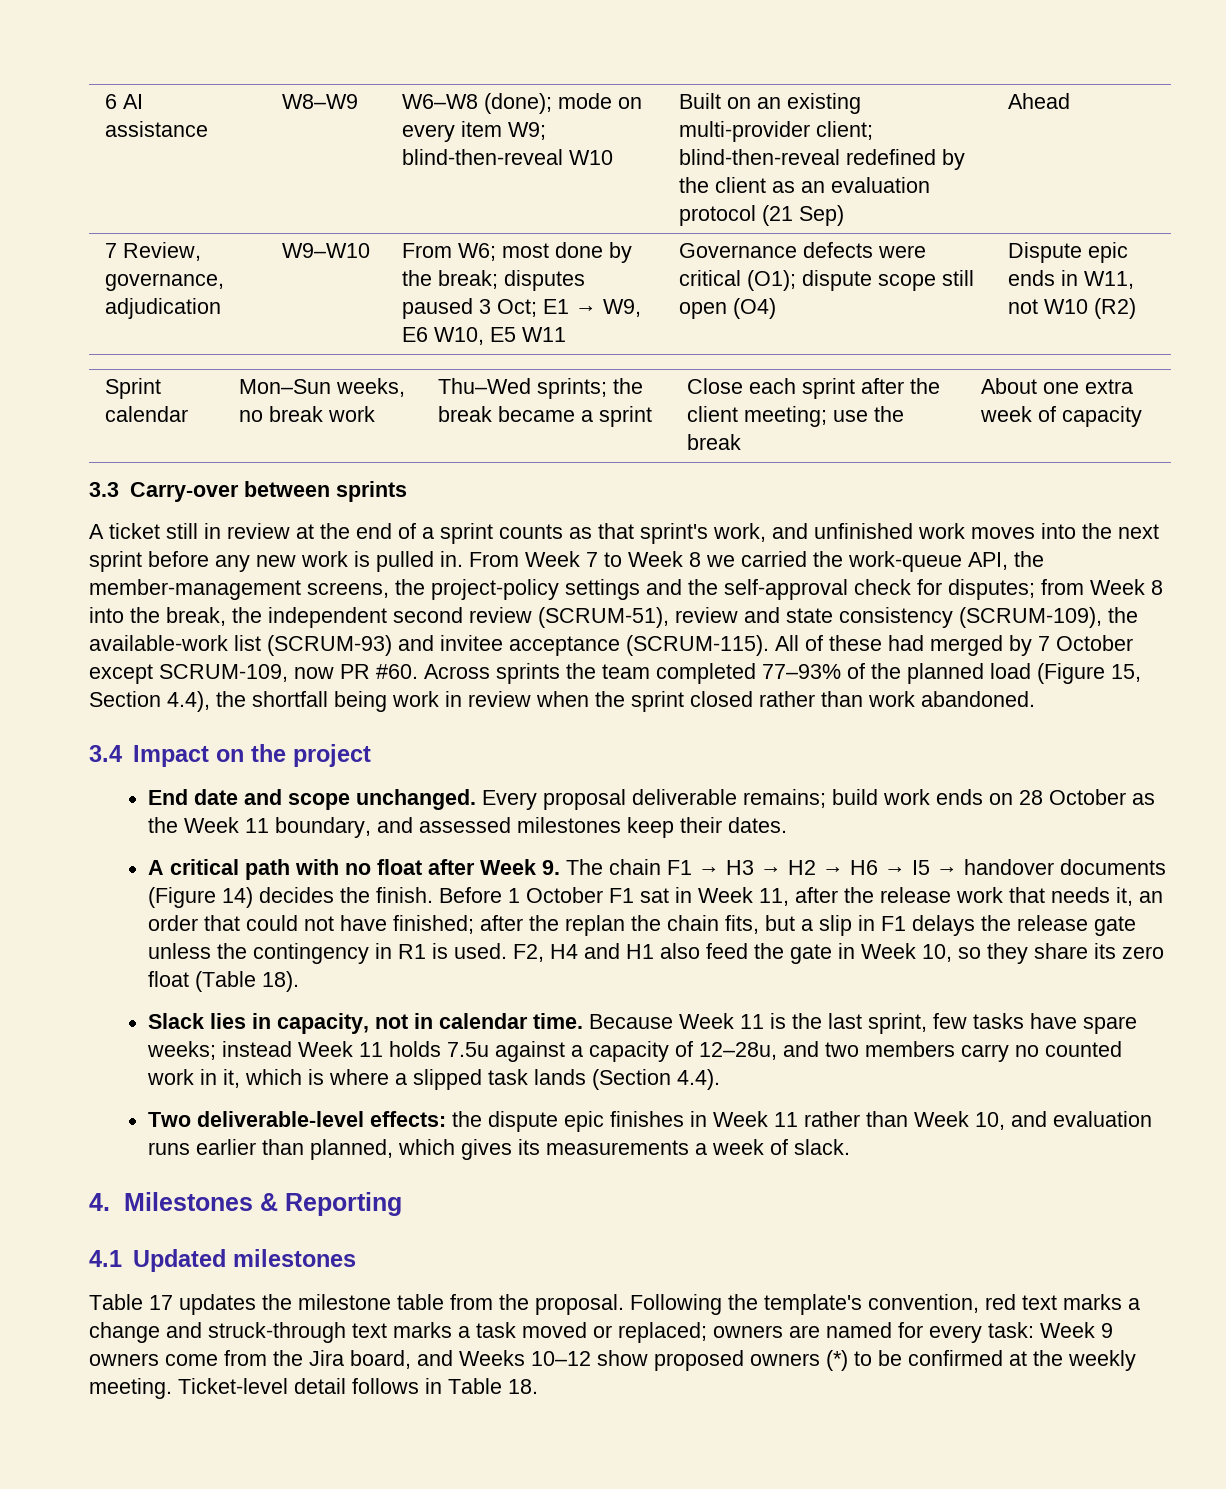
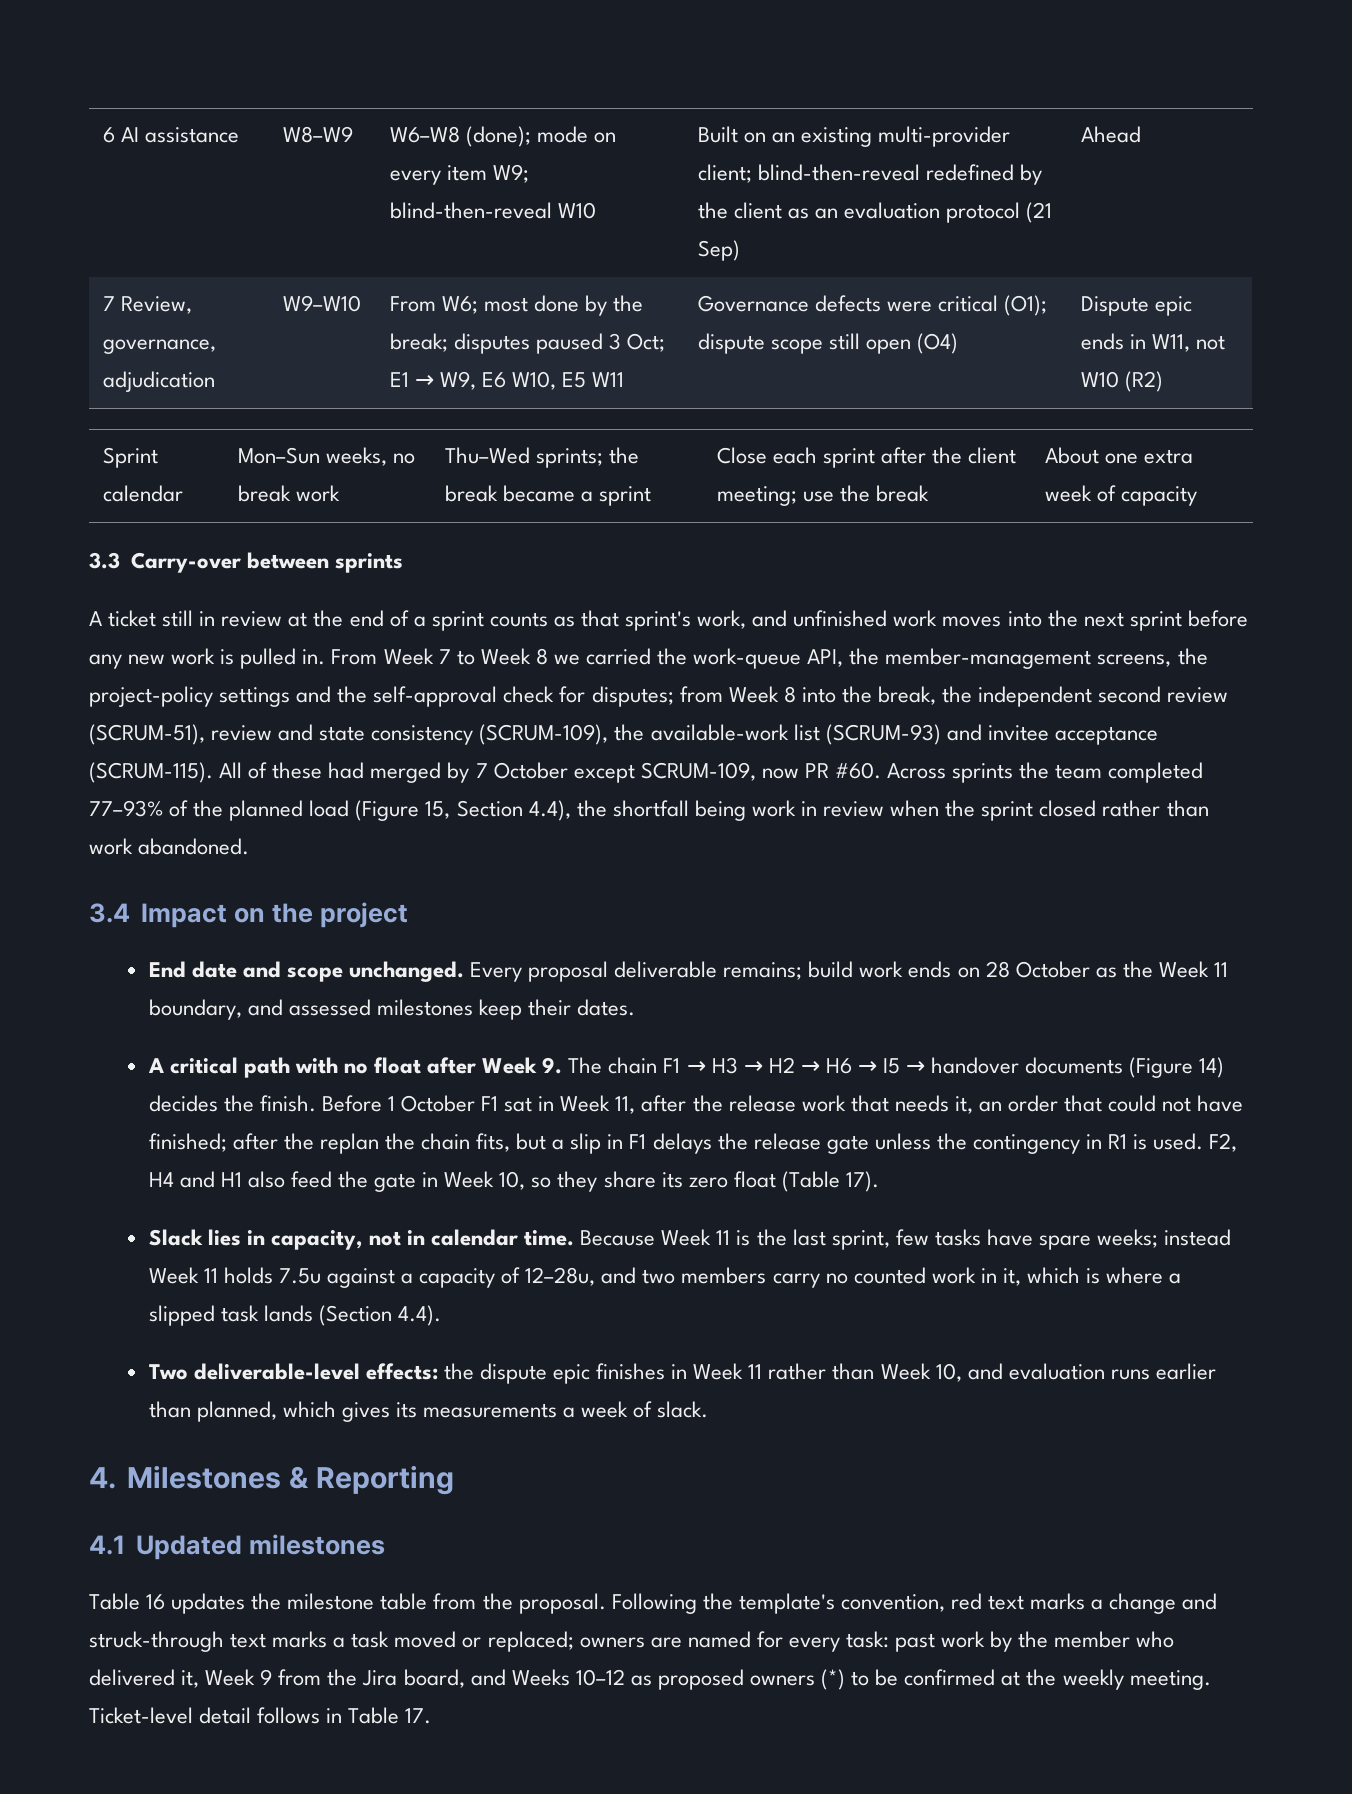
- F2, H4 and H1 also feed the gate in Week 10, so they share its zero float (Table 18).
+ F2, H4 and H1 also feed the gate in Week 10, so they share its zero float (Table 17).
- Table 17 updates the milestone table from the proposal.
+ Table 16 updates the milestone table from the proposal.
- Following the template's convention, red text marks a change and struck-through text marks a task moved or replaced; owners are named for every task: Week 9 owners come from the Jira board, and Weeks 10–12 show proposed owners (*) to be confirmed at the weekly meeting.
+ Following the template's convention, red text marks a change and struck-through text marks a task moved or replaced; owners are named for every task: past work by the member who delivered it, Week 9 from the Jira board, and Weeks 10–12 as proposed owners (*) to be confirmed at the weekly meeting.
- Ticket-level detail follows in Table 18.
+ Ticket-level detail follows in Table 17.

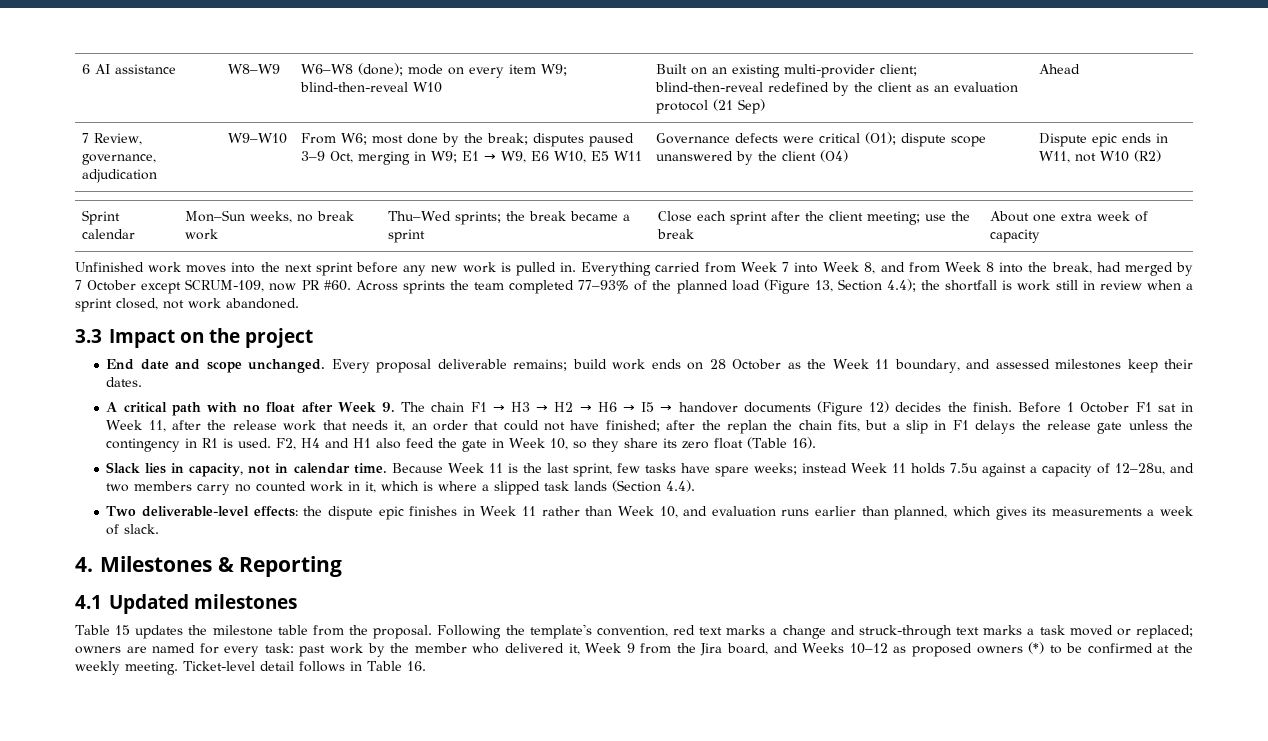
- From W6; most done by the break; disputes paused 3 Oct; E1 → W9, E6 W10, E5 W11
+ From W6; most done by the break; disputes paused 3–9 Oct, merging in W9; E1 → W9, E6 W10, E5 W11
- Governance defects were critical (O1); dispute scope still open (O4)
+ Governance defects were critical (O1); dispute scope unanswered by the client (O4)
- 3.3 Carry-over between sprints
- A ticket still in review at the end of a sprint counts as that sprint's work, and unfinished work moves into the next sprint before any new work is pulled in.
+ Unfinished work moves into the next sprint before any new work is pulled in.
- From Week 7 to Week 8 we carried the work-queue API, the member-management screens, the project-policy settings and the self-approval check for disputes; from Week 8 into the break, the independent second review (SCRUM-51), review and state consistency (SCRUM-109), the available-work list (SCRUM-93) and invitee acceptance (SCRUM-115). All of these had merged by 7 October except SCRUM-109, now PR #60.
+ Everything carried from Week 7 into Week 8, and from Week 8 into the break, had merged by 7 October except SCRUM-109, now PR #60.
- Across sprints the team completed 77–93% of the planned load (Figure 15, Section 4.4), the shortfall being work in review when the sprint closed rather than work abandoned.
+ Across sprints the team completed 77–93% of the planned load (Figure 13, Section 4.4); the shortfall is work still in review when a sprint closed, not work abandoned.
- 3.4 Impact on the project
+ 3.3 Impact on the project
- A critical path with no float after Week 9. The chain F1 → H3 → H2 → H6 → I5 → handover documents (Figure 14) decides the finish.
+ A critical path with no float after Week 9. The chain F1 → H3 → H2 → H6 → I5 → handover documents (Figure 12) decides the finish.
- F2, H4 and H1 also feed the gate in Week 10, so they share its zero float (Table 17).
+ F2, H4 and H1 also feed the gate in Week 10, so they share its zero float (Table 16).
- Table 16 updates the milestone table from the proposal.
+ Table 15 updates the milestone table from the proposal.
- Ticket-level detail follows in Table 17.
+ Ticket-level detail follows in Table 16.

